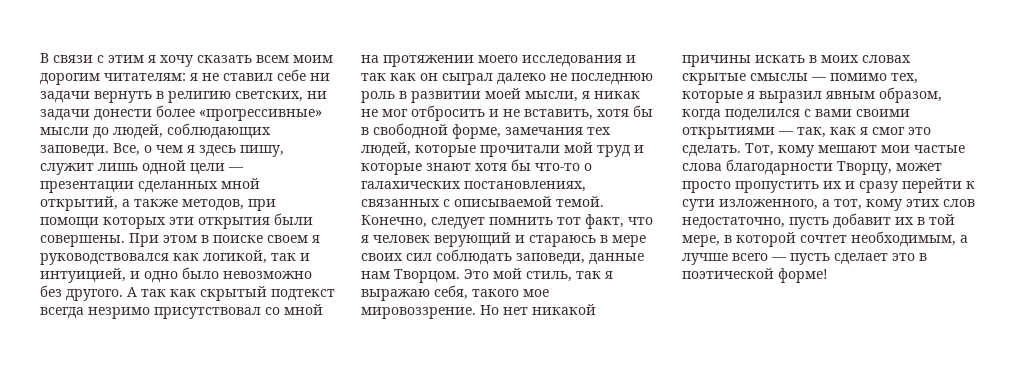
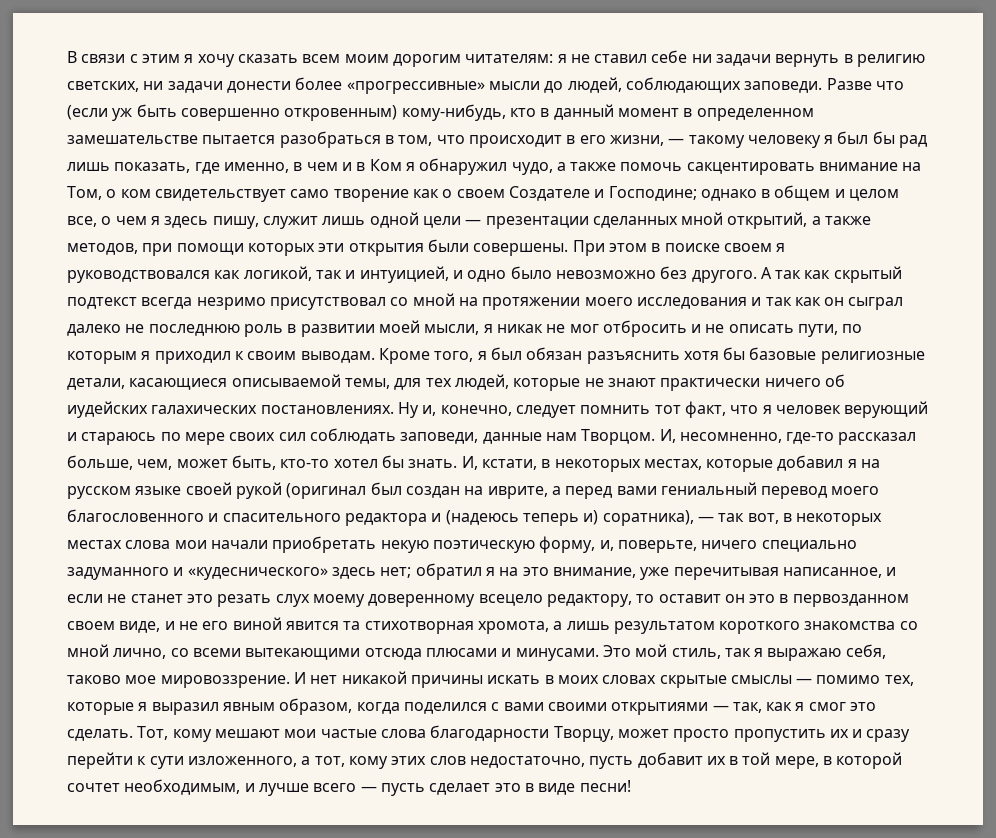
- Все, о чем я здесь пишу, служит лишь одной цели — презентации сделанных мной открытий, а также методов, при помощи которых эти открытия были совершены.
+ Разве что (если уж быть совершенно откровенным) кому-нибудь, кто в данный момент в определенном замешательстве пытается разобраться в том, что происходит в его жизни, — такому человеку я был бы рад лишь показать, где именно, в чем и в Ком я обнаружил чудо, а также помочь сакцентировать внимание на Том, о ком свидетельствует само творение как о своем Создателе и Господине; однако в общем и целом все, о чем я здесь пишу, служит лишь одной цели — презентации сделанных мной открытий, а также методов, при помощи которых эти открытия были совершены.
- А так как скрытый подтекст всегда незримо присутствовал со мной на протяжении моего исследования и так как он сыграл далеко не последнюю роль в развитии моей мысли, я никак не мог отбросить и не вставить, хотя бы в свободной форме, замечания тех людей, которые прочитали мой труд и которые знают хотя бы что-то о галахических постановлениях, связанных с описываемой темой. Конечно, следует помнить тот факт, что я человек верующий и стараюсь в мере своих сил соблюдать заповеди, данные нам Творцом.
+ А так как скрытый подтекст всегда незримо присутствовал со мной на протяжении моего исследования и так как он сыграл далеко не последнюю роль в развитии моей мысли, я никак не мог отбросить и не описать пути, по которым я приходил к своим выводам. Кроме того, я был обязан разъяснить хотя бы базовые религиозные детали, касающиеся описываемой темы, для тех людей, которые не знают практически ничего об иудейских галахических постановлениях. Ну и, конечно, следует помнить тот факт, что я человек верующий и стараюсь по мере своих сил соблюдать заповеди, данные нам Творцом.
+ И, несомненно, где-то рассказал больше, чем, может быть, кто-то хотел бы знать. И, кстати, в некоторых местах, которые добавил я на русском языке своей рукой (оригинал был создан на иврите, а перед вами гениальный перевод моего благословенного и спасительного редактора и (надеюсь теперь и) соратника), — так вот, в некоторых местах слова мои начали приобретать некую поэтическую форму, и, поверьте, ничего специально задуманного и «кудеснического» здесь нет; обратил я на это внимание, уже перечитывая написанное, и если не станет это резать слух моему доверенному всецело редактору, то оставит он это в первозданном своем виде, и не его виной явится та стихотворная хромота, а лишь результатом короткого знакомства со мной лично, со всеми вытекающими отсюда плюсами и минусами.
- Это мой стиль, так я выражаю себя, такого мое мировоззрение.
+ Это мой стиль, так я выражаю себя, таково мое мировоззрение.
- Но нет никакой причины искать в моих словах скрытые смыслы — помимо тех, которые я выразил явным образом, когда поделился с вами своими открытиями — так, как я смог это сделать.
+ И нет никакой причины искать в моих словах скрытые смыслы — помимо тех, которые я выразил явным образом, когда поделился с вами своими открытиями — так, как я смог это сделать.
- Тот, кому мешают мои частые слова благодарности Творцу, может просто пропустить их и сразу перейти к сути изложенного, а тот, кому этих слов недостаточно, пусть добавит их в той мере, в которой сочтет необходимым, а лучше всего — пусть сделает это в поэтической форме!
+ Тот, кому мешают мои частые слова благодарности Творцу, может просто пропустить их и сразу перейти к сути изложенного, а тот, кому этих слов недостаточно, пусть добавит их в той мере, в которой сочтет необходимым, и лучше всего — пусть сделает это в виде песни!

